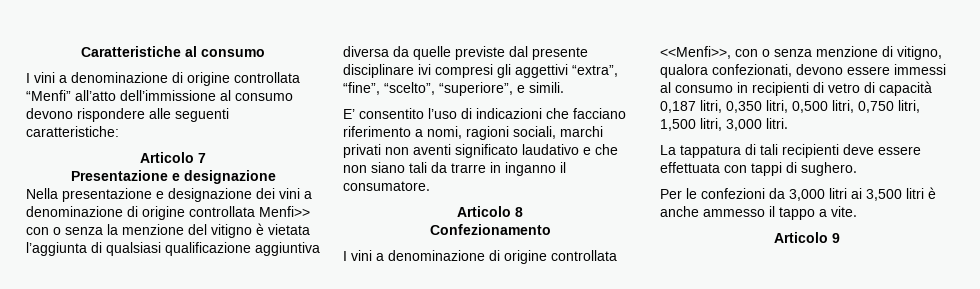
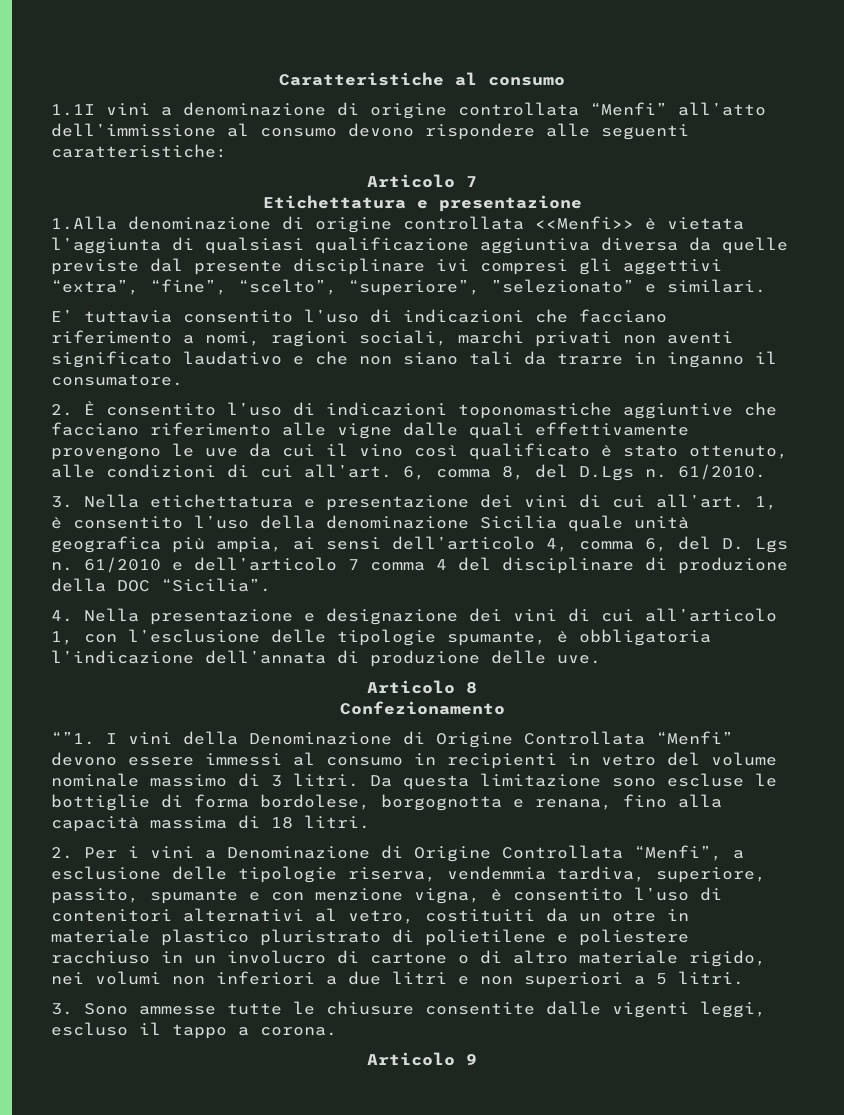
- I vini a denominazione di origine controllata “Menfi” all’atto dell’immissione al consumo devono rispondere alle seguenti caratteristiche:
+ 1.1I vini a denominazione di origine controllata “Menfi” all’atto dell’immissione al consumo devono rispondere alle seguenti caratteristiche:
- Presentazione e designazione
- Nella presentazione e designazione dei vini a denominazione di origine controllata Menfi>> con o senza la menzione del vitigno è vietata l’aggiunta di qualsiasi qualificazione aggiuntiva diversa da quelle previste dal presente disciplinare ivi compresi gli aggettivi “extra”, “fine”, “scelto”, “superiore”, e simili.
+ Etichettatura e presentazione
+ 1.Alla denominazione di origine controllata <<Menfi>> è vietata l’aggiunta di qualsiasi qualificazione aggiuntiva diversa da quelle previste dal presente disciplinare ivi compresi gli aggettivi “extra”, “fine”, “scelto”, “superiore”, ”selezionato” e similari.
- E’ consentito l’uso di indicazioni che facciano riferimento a nomi, ragioni sociali, marchi privati non aventi significato laudativo e che non siano tali da trarre in inganno il consumatore.
+ E’ tuttavia consentito l’uso di indicazioni che facciano riferimento a nomi, ragioni sociali, marchi privati non aventi significato laudativo e che non siano tali da trarre in inganno il consumatore.
+ 2. È consentito l’uso di indicazioni toponomastiche aggiuntive che facciano riferimento alle vigne dalle quali effettivamente provengono le uve da cui il vino così qualificato è stato ottenuto, alle condizioni di cui all’art. 6, comma 8, del D.Lgs n. 61/2010.
+ 3. Nella etichettatura e presentazione dei vini di cui all’art. 1, è consentito l’uso della denominazione Sicilia quale unità geografica più ampia, ai sensi dell’articolo 4, comma 6, del D. Lgs n. 61/2010 e dell’articolo 7 comma 4 del disciplinare di produzione della DOC “Sicilia”.
+ 4. Nella presentazione e designazione dei vini di cui all’articolo 1, con l’esclusione delle tipologie spumante, è obbligatoria l’indicazione dell’annata di produzione delle uve.
- I vini a denominazione di origine controllata <<Menfi>>, con o senza menzione di vitigno, qualora confezionati, devono essere immessi al consumo in recipienti di vetro di capacità 0,187 litri, 0,350 litri, 0,500 litri, 0,750 litri, 1,500 litri, 3,000 litri.
- La tappatura di tali recipienti deve essere effettuata con tappi di sughero.
- Per le confezioni da 3,000 litri ai 3,500 litri è anche ammesso il tappo a vite.
+ “”1. I vini della Denominazione di Origine Controllata “Menfi” devono essere immessi al consumo in recipienti in vetro del volume nominale massimo di 3 litri. Da questa limitazione sono escluse le bottiglie di forma bordolese, borgognotta e renana, fino alla capacità massima di 18 litri.
+ 2. Per i vini a Denominazione di Origine Controllata “Menfi”, a esclusione delle tipologie riserva, vendemmia tardiva, superiore, passito, spumante e con menzione vigna, è consentito l’uso di contenitori alternativi al vetro, costituiti da un otre in materiale plastico pluristrato di polietilene e poliestere racchiuso in un involucro di cartone o di altro materiale rigido, nei volumi non inferiori a due litri e non superiori a 5 litri.
+ 3. Sono ammesse tutte le chiusure consentite dalle vigenti leggi, escluso il tappo a corona.

